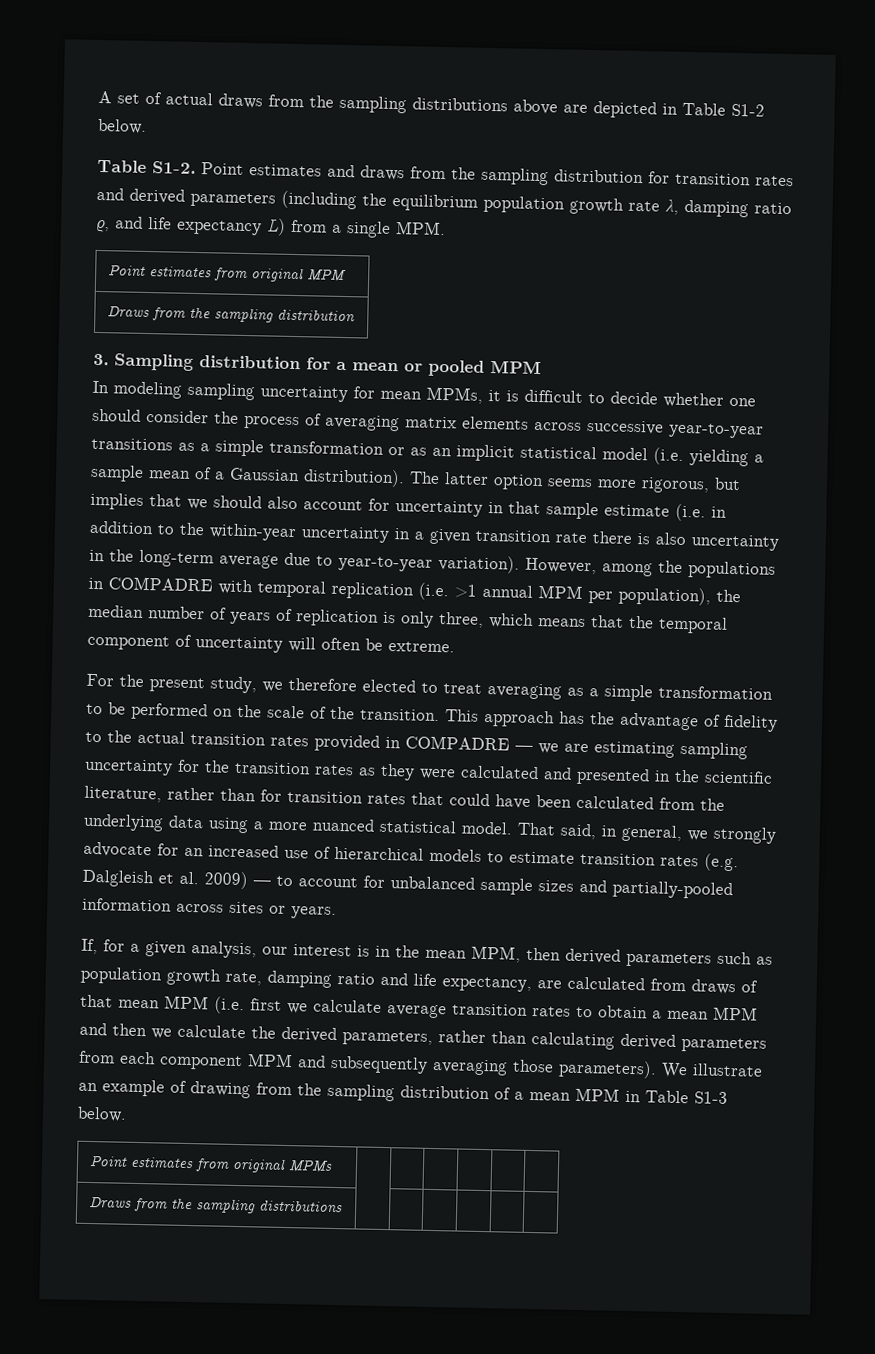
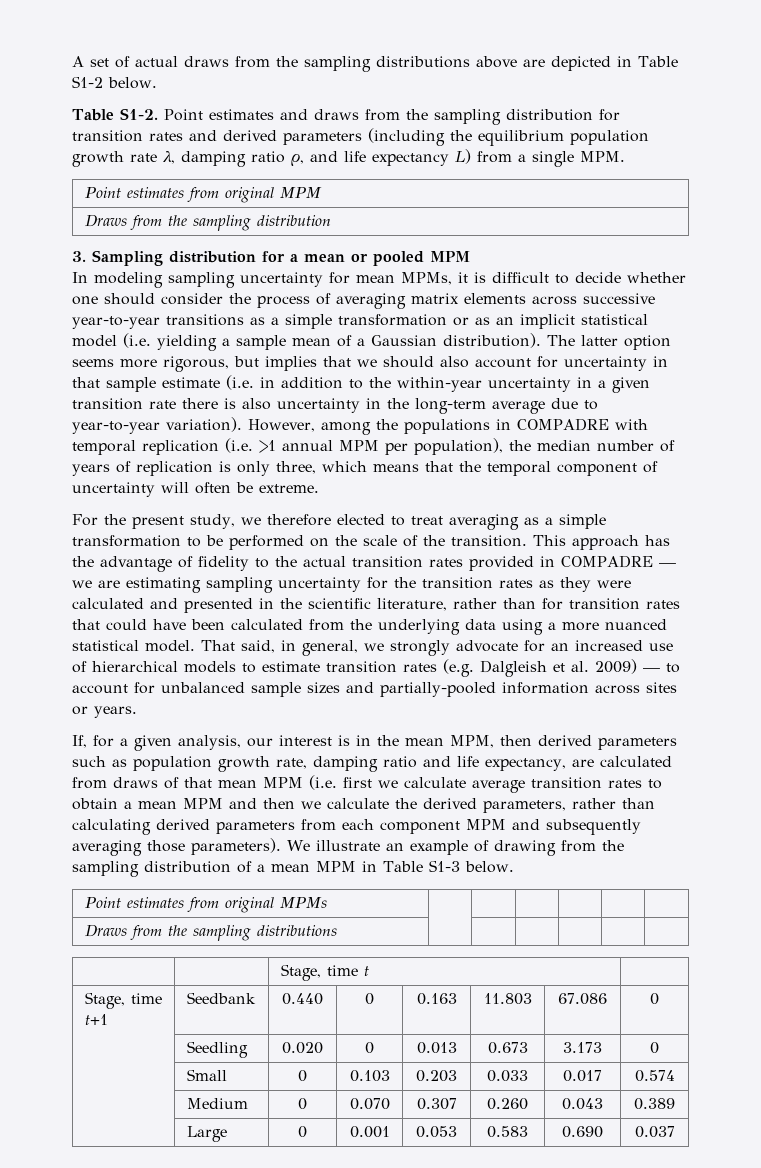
+ | | Stage, time t |
+ Stage, time t+1 | Seedbank | 0.440 | 0 | 0.163 | 11.803 | 67.086 | 0
+ | Seedling | 0.020 | 0 | 0.013 | 0.673 | 3.173 | 0
+ | Small | 0 | 0.103 | 0.203 | 0.033 | 0.017 | 0.574
+ | Medium | 0 | 0.070 | 0.307 | 0.260 | 0.043 | 0.389
+ | Large | 0 | 0.001 | 0.053 | 0.583 | 0.690 | 0.037

